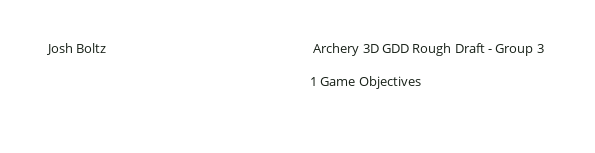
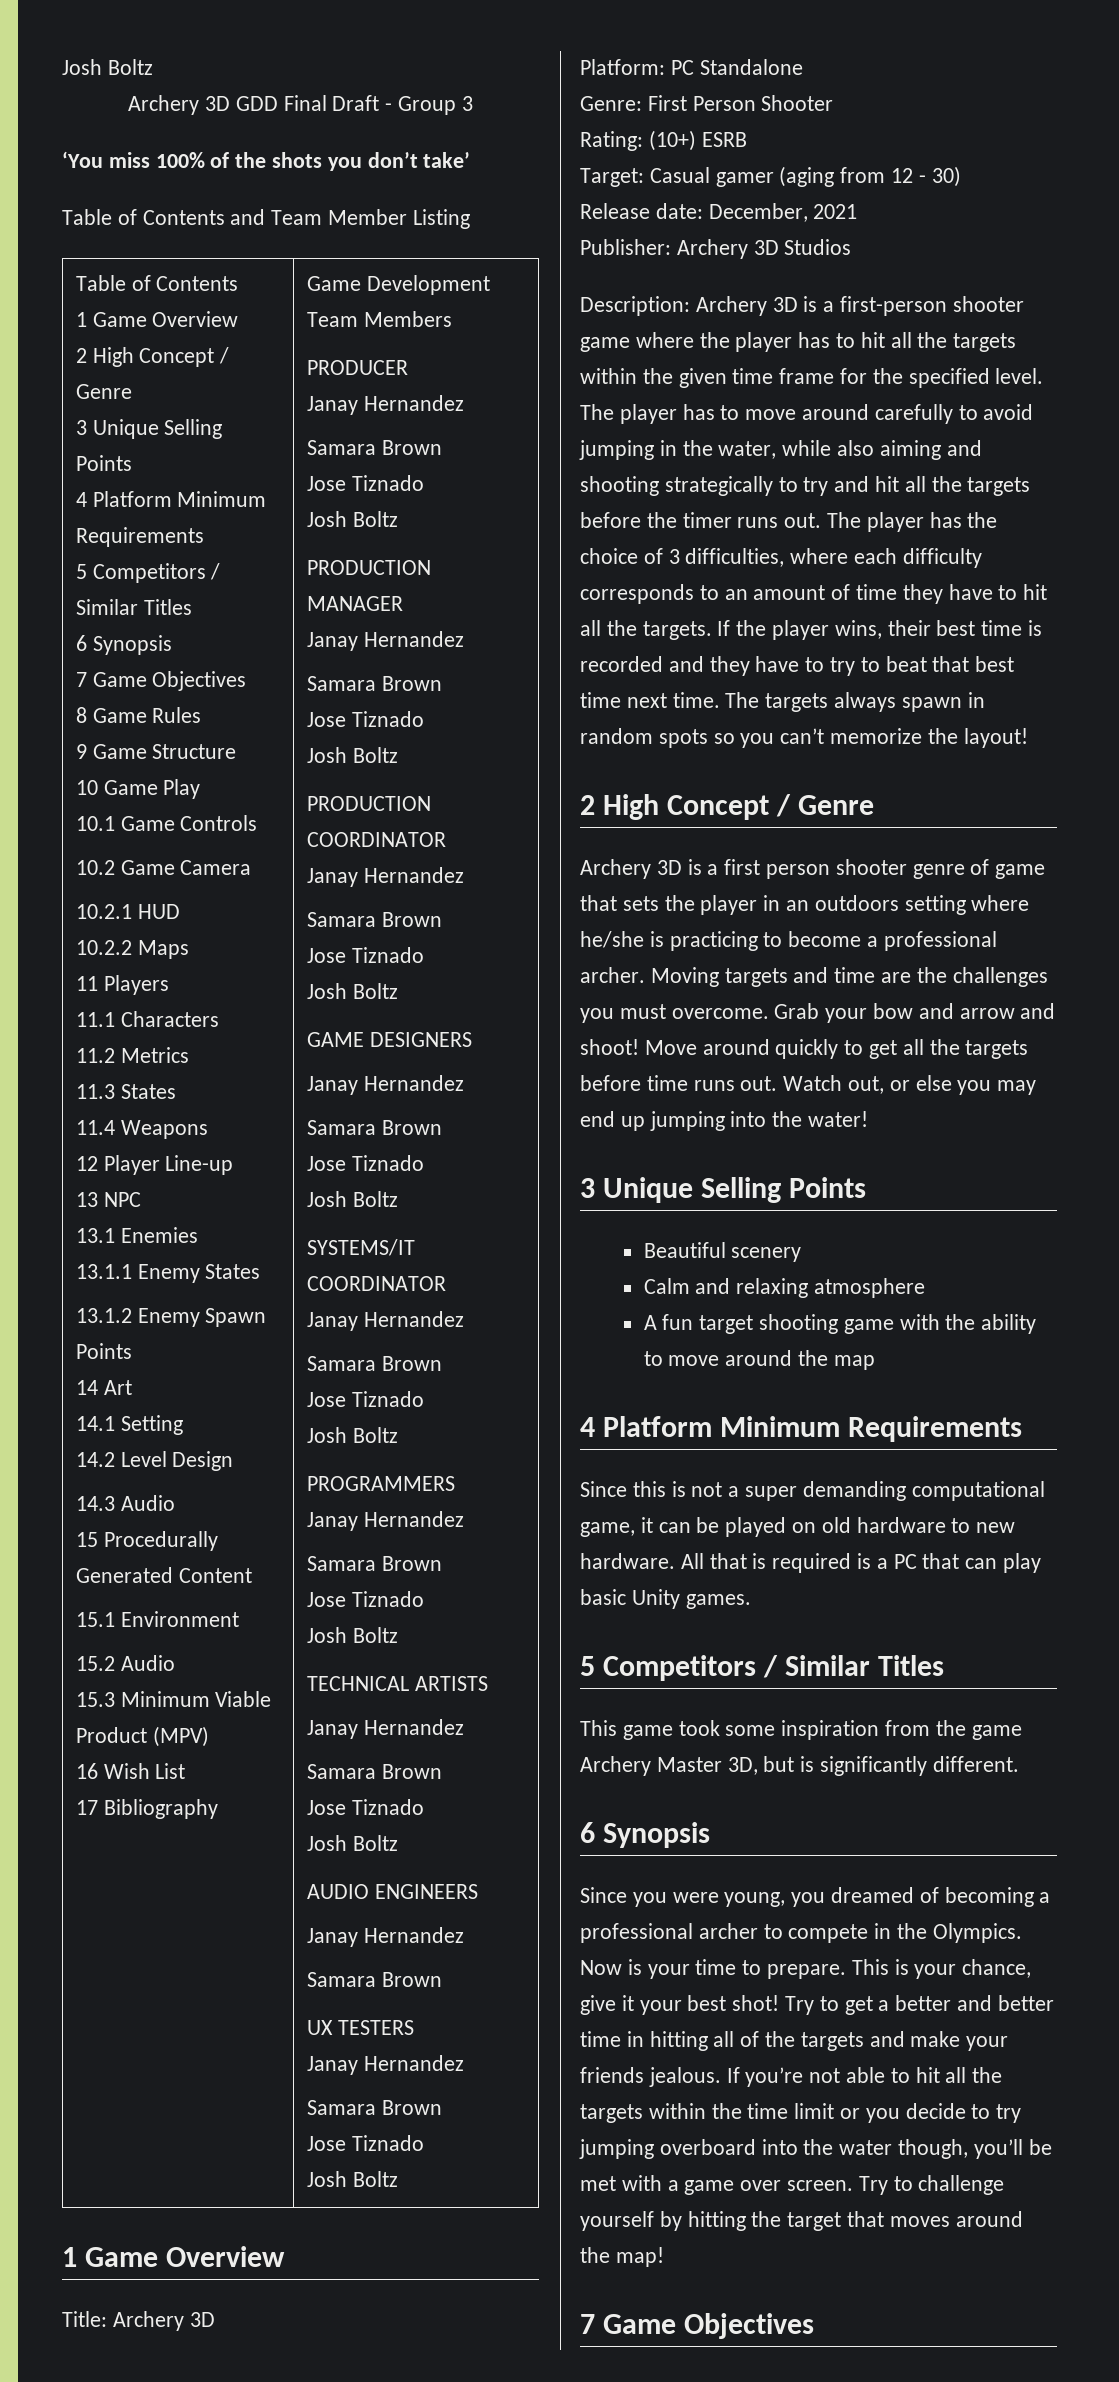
- Archery 3D GDD Rough Draft - Group 3
+ Archery 3D GDD Final Draft - Group 3
- 1 Game Objectives
+ ‘You miss 100% of the shots you don’t take’
+ Table of Contents and Team Member Listing
+ Table of Contents
+ 1 Game Overview
+ 2 High Concept / Genre
+ 3 Unique Selling Points
+ 4 Platform Minimum Requirements
+ 5 Competitors / Similar Titles
+ 6 Synopsis
+ 7 Game Objectives
+ 8 Game Rules
+ 9 Game Structure
+ 10 Game Play
+ 10.1 Game Controls
+ 10.2 Game Camera
+ 10.2.1 HUD
+ 10.2.2 Maps
+ 11 Players
+ 11.1 Characters
+ 11.2 Metrics
+ 11.3 States
+ 11.4 Weapons
+ 12 Player Line-up
+ 13 NPC
+ 13.1 Enemies
+ 13.1.1 Enemy States
+ 13.1.2 Enemy Spawn Points
+ 14 Art
+ 14.1 Setting
+ 14.2 Level Design
+ 14.3 Audio
+ 15 Procedurally Generated Content
+ 15.1 Environment
+ 15.2 Audio
+ 15.3 Minimum Viable Product (MPV)
+ 16 Wish List
+ 17 Bibliography | Game Development Team Members
+ PRODUCER
+ Janay Hernandez
+ Samara Brown
+ Jose Tiznado
+ Josh Boltz
+ PRODUCTION MANAGER
+ Janay Hernandez
+ Samara Brown
+ Jose Tiznado
+ Josh Boltz
+ PRODUCTION COORDINATOR
+ Janay Hernandez
+ Samara Brown
+ Jose Tiznado
+ Josh Boltz
+ GAME DESIGNERS
+ Janay Hernandez
+ Samara Brown
+ Jose Tiznado
+ Josh Boltz
+ SYSTEMS/IT COORDINATOR
+ Janay Hernandez
+ Samara Brown
+ Jose Tiznado
+ Josh Boltz
+ PROGRAMMERS
+ Janay Hernandez
+ Samara Brown
+ Jose Tiznado
+ Josh Boltz
+ TECHNICAL ARTISTS
+ Janay Hernandez
+ Samara Brown
+ Jose Tiznado
+ Josh Boltz
+ AUDIO ENGINEERS
+ Janay Hernandez
+ Samara Brown
+ UX TESTERS
+ Janay Hernandez
+ Samara Brown
+ Jose Tiznado
+ Josh Boltz
+ 1 Game Overview
+ Title: Archery 3D
+ Platform: PC Standalone
+ Genre: First Person Shooter
+ Rating: (10+) ESRB
+ Target: Casual gamer (aging from 12 - 30)
+ Release date: December, 2021
+ Publisher: Archery 3D Studios
+ Description: Archery 3D is a first-person shooter game where the player has to hit all the targets within the given time frame for the specified level. The player has to move around carefully to avoid jumping in the water, while also aiming and shooting strategically to try and hit all the targets before the timer runs out. The player has the choice of 3 difficulties, where each difficulty corresponds to an amount of time they have to hit all the targets. If the player wins, their best time is recorded and they have to try to beat that best time next time. The targets always spawn in random spots so you can’t memorize the layout!
+ 2 High Concept / Genre
+ Archery 3D is a first person shooter genre of game that sets the player in an outdoors setting where he/she is practicing to become a professional archer. Moving targets and time are the challenges you must overcome. Grab your bow and arrow and shoot! Move around quickly to get all the targets before time runs out. Watch out, or else you may end up jumping into the water!
+ 3 Unique Selling Points
+ Beautiful scenery
+ Calm and relaxing atmosphere
+ A fun target shooting game with the ability to move around the map
+ 4 Platform Minimum Requirements
+ Since this is not a super demanding computational game, it can be played on old hardware to new hardware. All that is required is a PC that can play basic Unity games.
+ 5 Competitors / Similar Titles
+ This game took some inspiration from the game Archery Master 3D, but is significantly different.
+ 6 Synopsis
+ Since you were young, you dreamed of becoming a professional archer to compete in the Olympics. Now is your time to prepare. This is your chance, give it your best shot! Try to get a better and better time in hitting all of the targets and make your friends jealous. If you’re not able to hit all the targets within the time limit or you decide to try jumping overboard into the water though, you’ll be met with a game over screen. Try to challenge yourself by hitting the target that moves around the map!
+ 7 Game Objectives

